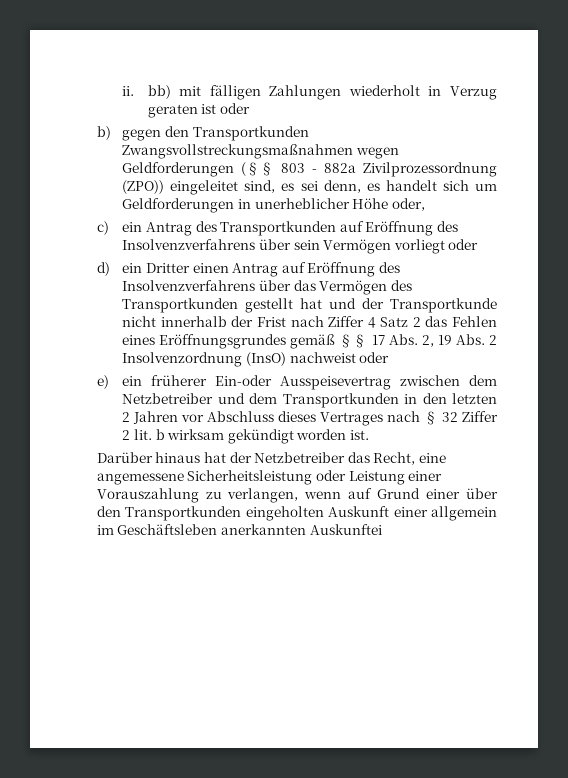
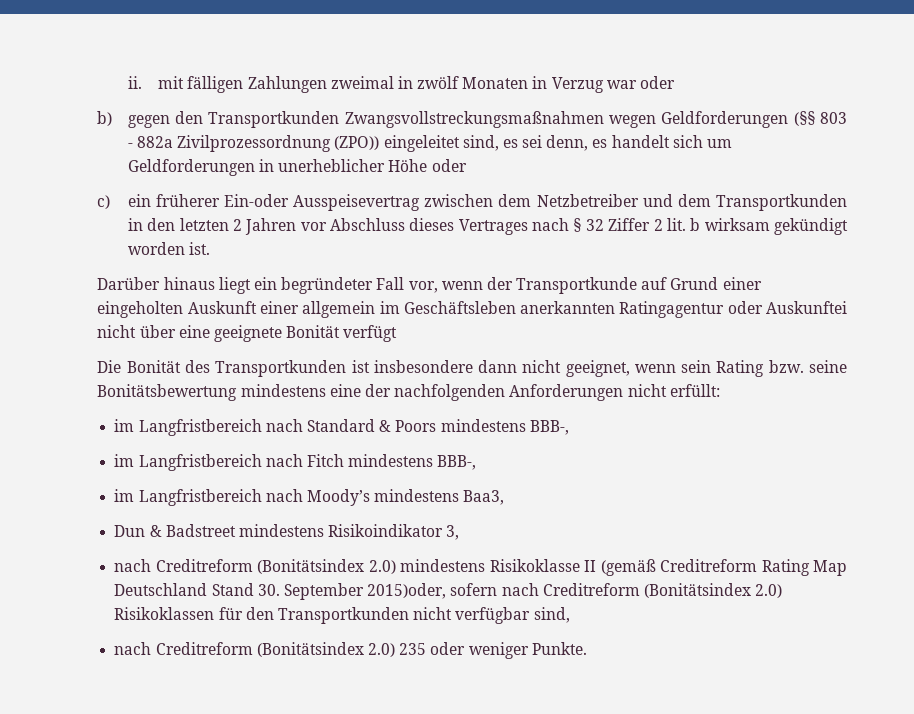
- ii. bb) mit fälligen Zahlungen wiederholt in Verzug geraten ist oder
+ ii. mit fälligen Zahlungen zweimal in zwölf Monaten in Verzug war oder
- b) gegen den Transportkunden Zwangsvollstreckungsmaßnahmen wegen Geldforderungen (§§ 803 - 882a Zivilprozessordnung (ZPO)) eingeleitet sind, es sei denn, es handelt sich um Geldforderungen in unerheblicher Höhe oder,
- c) ein Antrag des Transportkunden auf Eröffnung des Insolvenzverfahrens über sein Vermögen vorliegt oder
- d) ein Dritter einen Antrag auf Eröffnung des Insolvenzverfahrens über das Vermögen des Transportkunden gestellt hat und der Transportkunde nicht innerhalb der Frist nach Ziffer 4 Satz 2 das Fehlen eines Eröffnungsgrundes gemäß §§ 17 Abs. 2, 19 Abs. 2 Insolvenzordnung (InsO) nachweist oder
- e) ein früherer Ein-oder Ausspeisevertrag zwischen dem Netzbetreiber und dem Transportkunden in den letzten 2 Jahren vor Abschluss dieses Vertrages nach § 32 Ziffer 2 lit. b wirksam gekündigt worden ist.
+ b) gegen den Transportkunden Zwangsvollstreckungsmaßnahmen wegen Geldforderungen (§§ 803 - 882a Zivilprozessordnung (ZPO)) eingeleitet sind, es sei denn, es handelt sich um Geldforderungen in unerheblicher Höhe oder
+ c) ein früherer Ein-oder Ausspeisevertrag zwischen dem Netzbetreiber und dem Transportkunden in den letzten 2 Jahren vor Abschluss dieses Vertrages nach § 32 Ziffer 2 lit. b wirksam gekündigt worden ist.
- Darüber hinaus hat der Netzbetreiber das Recht, eine angemessene Sicherheitsleistung oder Leistung einer Vorauszahlung zu verlangen, wenn auf Grund einer über den Transportkunden eingeholten Auskunft einer allgemein im Geschäftsleben anerkannten Auskunftei
+ Darüber hinaus liegt ein begründeter Fall vor, wenn der Transportkunde auf Grund einer eingeholten Auskunft einer allgemein im Geschäftsleben anerkannten Ratingagentur oder Auskunftei nicht über eine geeignete Bonität verfügt
+ Die Bonität des Transportkunden ist insbesondere dann nicht geeignet, wenn sein Rating bzw. seine Bonitätsbewertung mindestens eine der nachfolgenden Anforderungen nicht erfüllt:
+ im Langfristbereich nach Standard & Poors mindestens BBB-,
+ im Langfristbereich nach Fitch mindestens BBB-,
+ im Langfristbereich nach Moody’s mindestens Baa3,
+ Dun & Badstreet mindestens Risikoindikator 3,
+ nach Creditreform (Bonitätsindex 2.0) mindestens Risikoklasse II (gemäß Creditreform Rating Map Deutschland Stand 30. September 2015)oder, sofern nach Creditreform (Bonitätsindex 2.0) Risikoklassen für den Transportkunden nicht verfügbar sind,
+ nach Creditreform (Bonitätsindex 2.0) 235 oder weniger Punkte.

